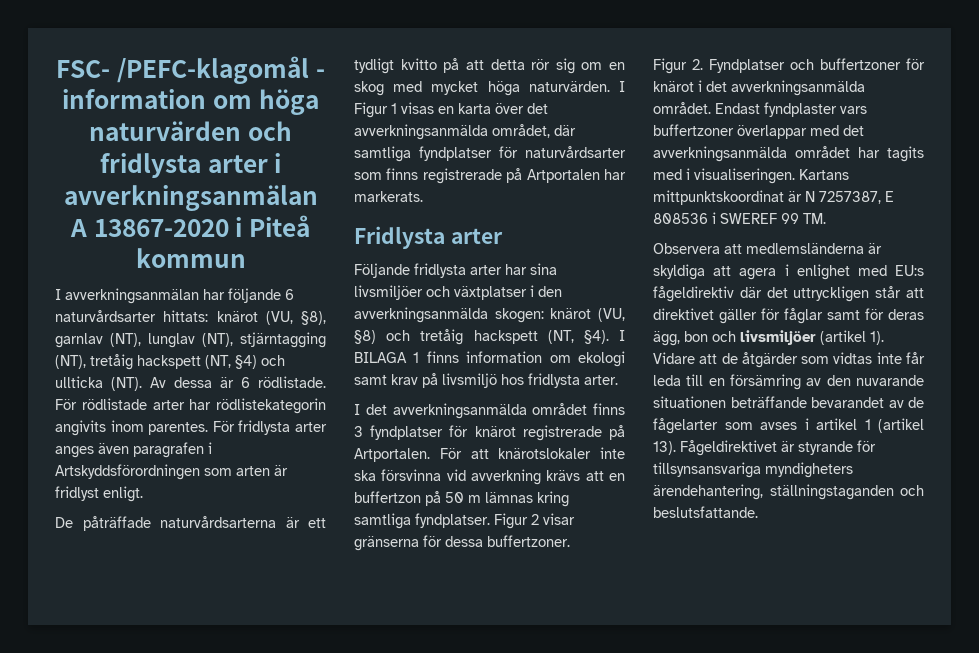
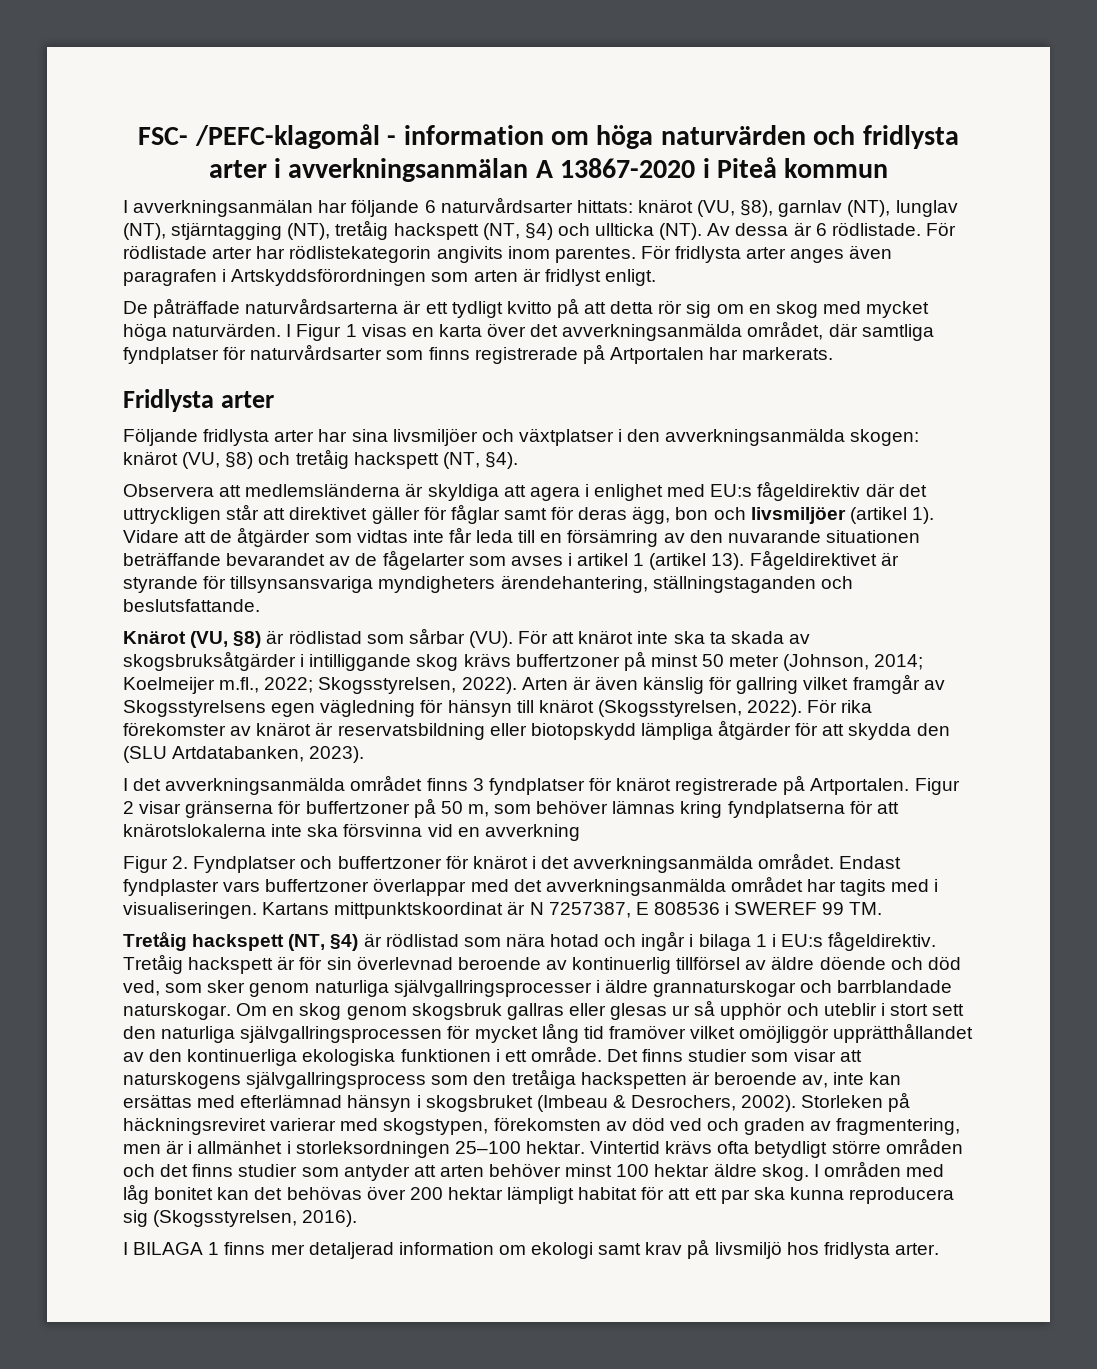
- I BILAGA 1 finns information om ekologi samt krav på livsmiljö hos fridlysta arter.
- I det avverkningsanmälda området finns 3 fyndplatser för knärot registrerade på Artportalen. För att knärotslokaler inte ska försvinna vid avverkning krävs att en buffertzon på 50 m lämnas kring samtliga fyndplatser. Figur 2 visar gränserna för dessa buffertzoner.
- Figur 2. Fyndplatser och buffertzoner för knärot i det avverkningsanmälda området. Endast fyndplaster vars buffertzoner överlappar med det avverkningsanmälda området har tagits med i visualiseringen. Kartans mittpunktskoordinat är N 7257387, E 808536 i SWEREF 99 TM.
+ Knärot (VU, §8) är rödlistad som sårbar (VU). För att knärot inte ska ta skada av skogsbruksåtgärder i intilliggande skog krävs buffertzoner på minst 50 meter (Johnson, 2014; Koelmeijer m.fl., 2022; Skogsstyrelsen, 2022). Arten är även känslig för gallring vilket framgår av Skogsstyrelsens egen vägledning för hänsyn till knärot (Skogsstyrelsen, 2022). För rika förekomster av knärot är reservatsbildning eller biotopskydd lämpliga åtgärder för att skydda den (SLU Artdatabanken, 2023).
+ I det avverkningsanmälda området finns 3 fyndplatser för knärot registrerade på Artportalen. Figur 2 visar gränserna för buffertzoner på 50 m, som behöver lämnas kring fyndplatserna för att knärotslokalerna inte ska försvinna vid en avverkning
+ Figur 2. Fyndplatser och buffertzoner för knärot i det avverkningsanmälda området. Endast fyndplaster vars buffertzoner överlappar med det avverkningsanmälda området har tagits med i visualiseringen. Kartans mittpunktskoordinat är N 7257387, E 808536 i SWEREF 99 TM.
+ Tretåig hackspett (NT, §4) är rödlistad som nära hotad och ingår i bilaga 1 i EU:s fågeldirektiv. Tretåig hackspett är för sin överlevnad beroende av kontinuerlig tillförsel av äldre döende och död ved, som sker genom naturliga självgallringsprocesser i äldre grannaturskogar och barrblandade naturskogar. Om en skog genom skogsbruk gallras eller glesas ur så upphör och uteblir i stort sett den naturliga självgallringsprocessen för mycket lång tid framöver vilket omöjliggör upprätthållandet av den kontinuerliga ekologiska funktionen i ett område. Det finns studier som visar att naturskogens självgallringsprocess som den tretåiga hackspetten är beroende av, inte kan ersättas med efterlämnad hänsyn i skogsbruket (Imbeau & Desrochers, 2002). Storleken på häckningsreviret varierar med skogstypen, förekomsten av död ved och graden av fragmentering, men är i allmänhet i storleksordningen 25–100 hektar. Vintertid krävs ofta betydligt större områden och det finns studier som antyder att arten behöver minst 100 hektar äldre skog. I områden med låg bonitet kan det behövas över 200 hektar lämpligt habitat för att ett par ska kunna reproducera sig (Skogsstyrelsen, 2016).
+ I BILAGA 1 finns mer detaljerad information om ekologi samt krav på livsmiljö hos fridlysta arter.

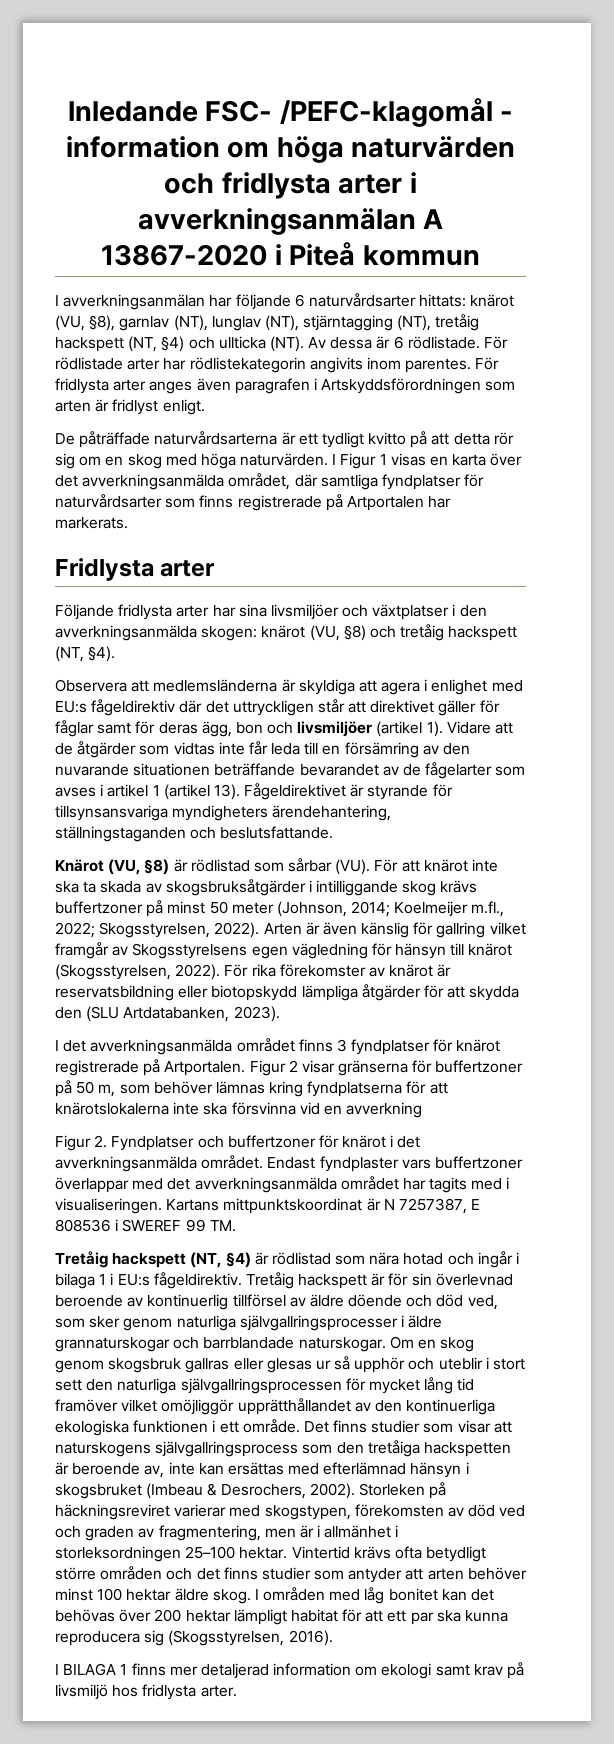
- FSC- /PEFC-klagomål - information om höga naturvärden och fridlysta arter i avverkningsanmälan A 13867-2020 i Piteå kommun
+ Inledande FSC- /PEFC-klagomål - information om höga naturvärden och fridlysta arter i avverkningsanmälan A 13867-2020 i Piteå kommun
- De påträffade naturvårdsarterna är ett tydligt kvitto på att detta rör sig om en skog med mycket höga naturvärden.
+ De påträffade naturvårdsarterna är ett tydligt kvitto på att detta rör sig om en skog med höga naturvärden.

